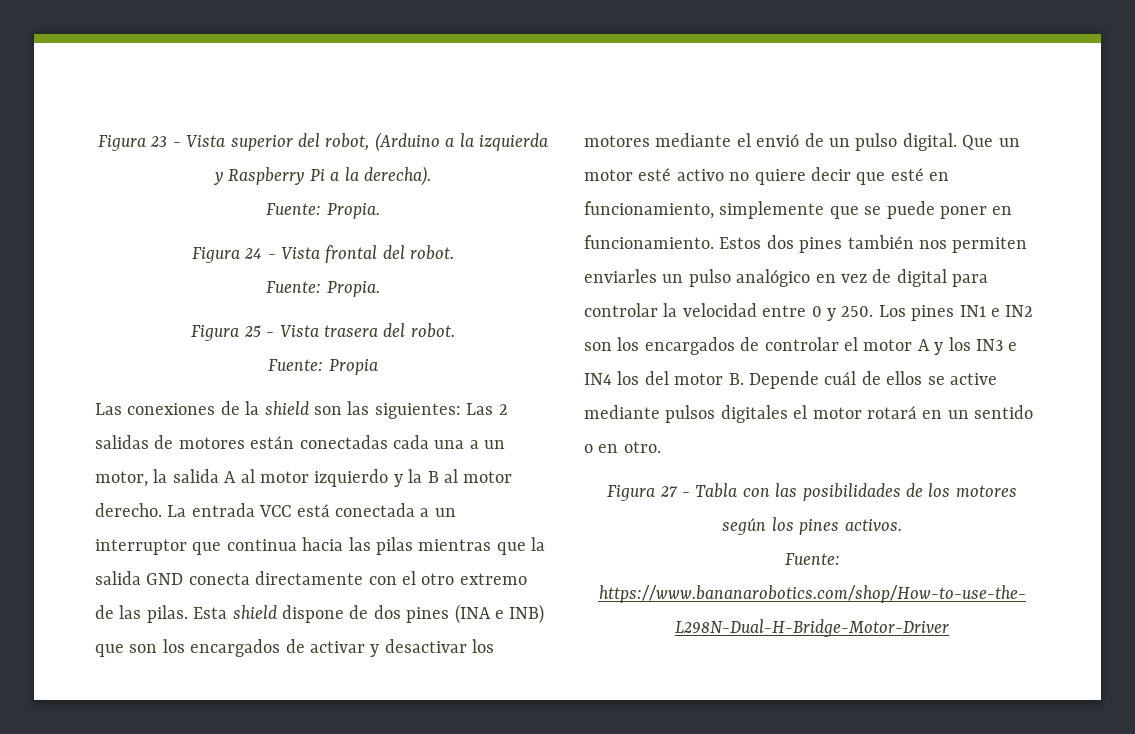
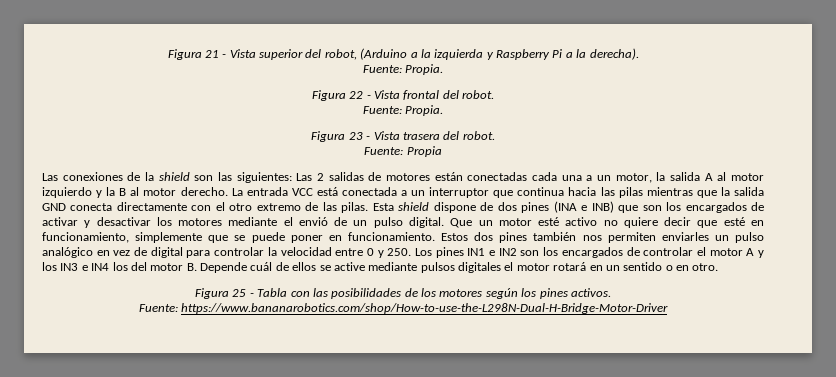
- Figura 23 - Vista superior del robot, (Arduino a la izquierda y Raspberry Pi a la derecha).
+ Figura 21 - Vista superior del robot, (Arduino a la izquierda y Raspberry Pi a la derecha).
- Figura 24 - Vista frontal del robot.
+ Figura 22 - Vista frontal del robot.
- Figura 25 - Vista trasera del robot.
+ Figura 23 - Vista trasera del robot.
- Figura 27 - Tabla con las posibilidades de los motores según los pines activos.
+ Figura 25 - Tabla con las posibilidades de los motores según los pines activos.

